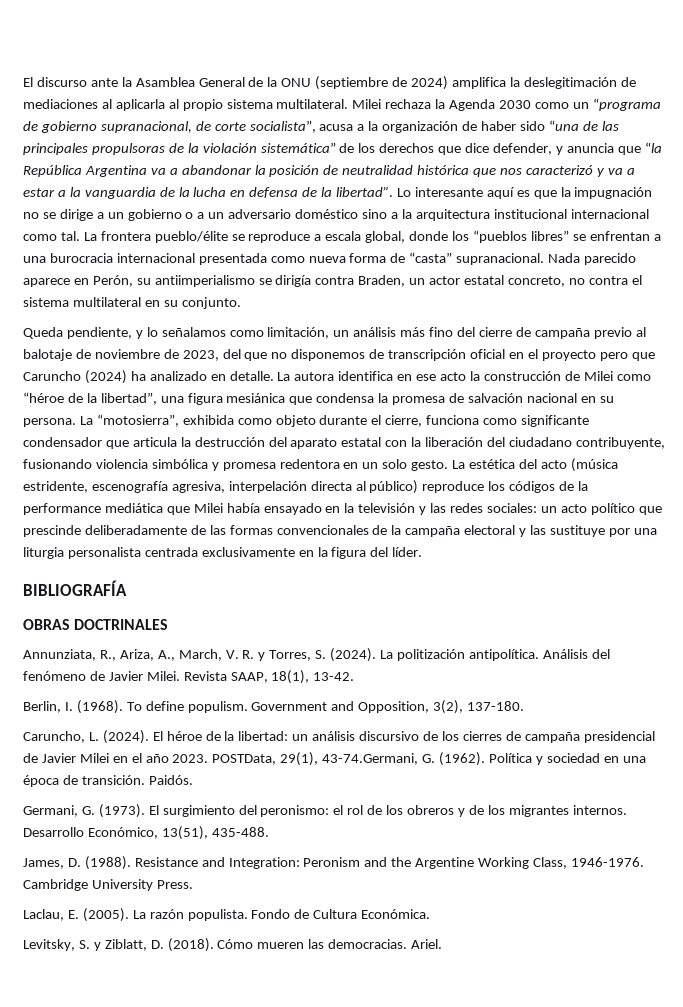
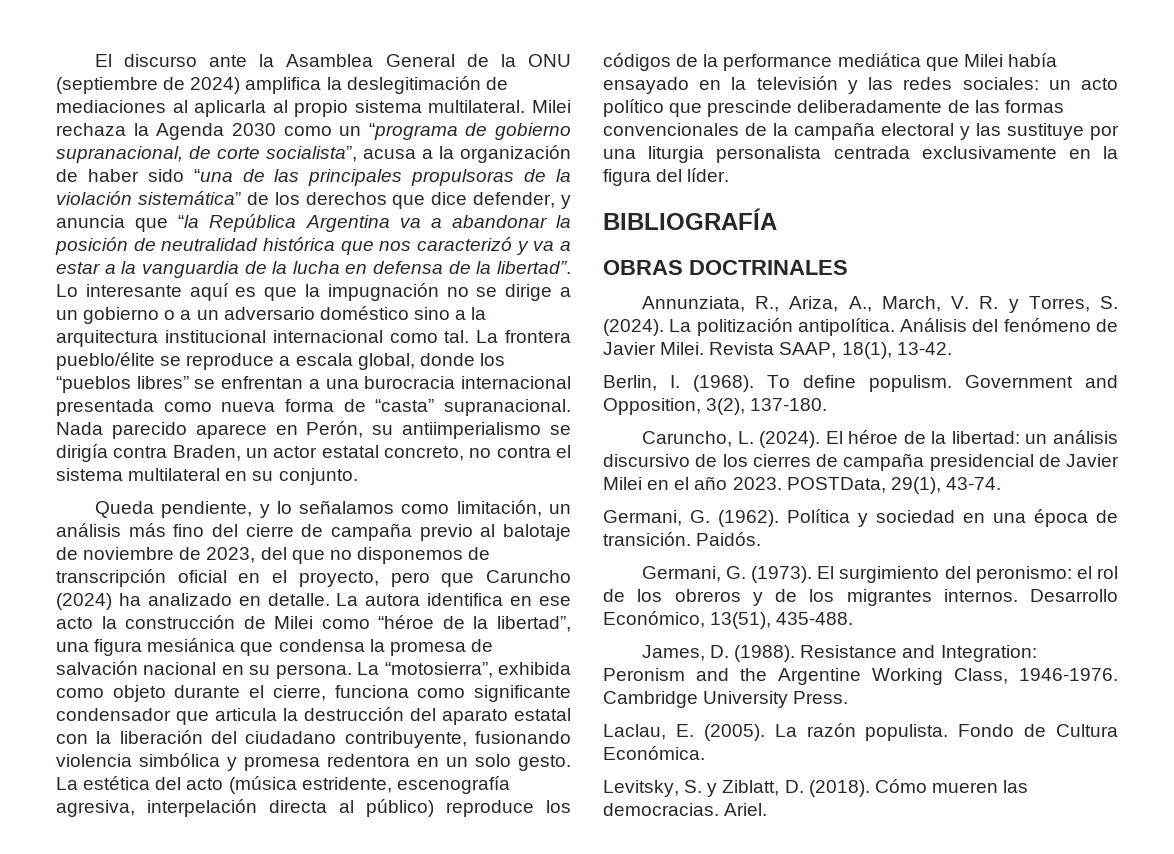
- Queda pendiente, y lo señalamos como limitación, un análisis más fino del cierre de campaña previo al balotaje de noviembre de 2023, del que no disponemos de transcripción oficial en el proyecto pero que Caruncho (2024) ha analizado en detalle.
+ Queda pendiente, y lo señalamos como limitación, un análisis más fino del cierre de campaña previo al balotaje de noviembre de 2023, del que no disponemos de transcripción oficial en el proyecto, pero que Caruncho (2024) ha analizado en detalle.
- POSTData, 29(1), 43-74.Germani, G. (1962).
+ POSTData, 29(1), 43-74.
+ Germani, G. (1962).

